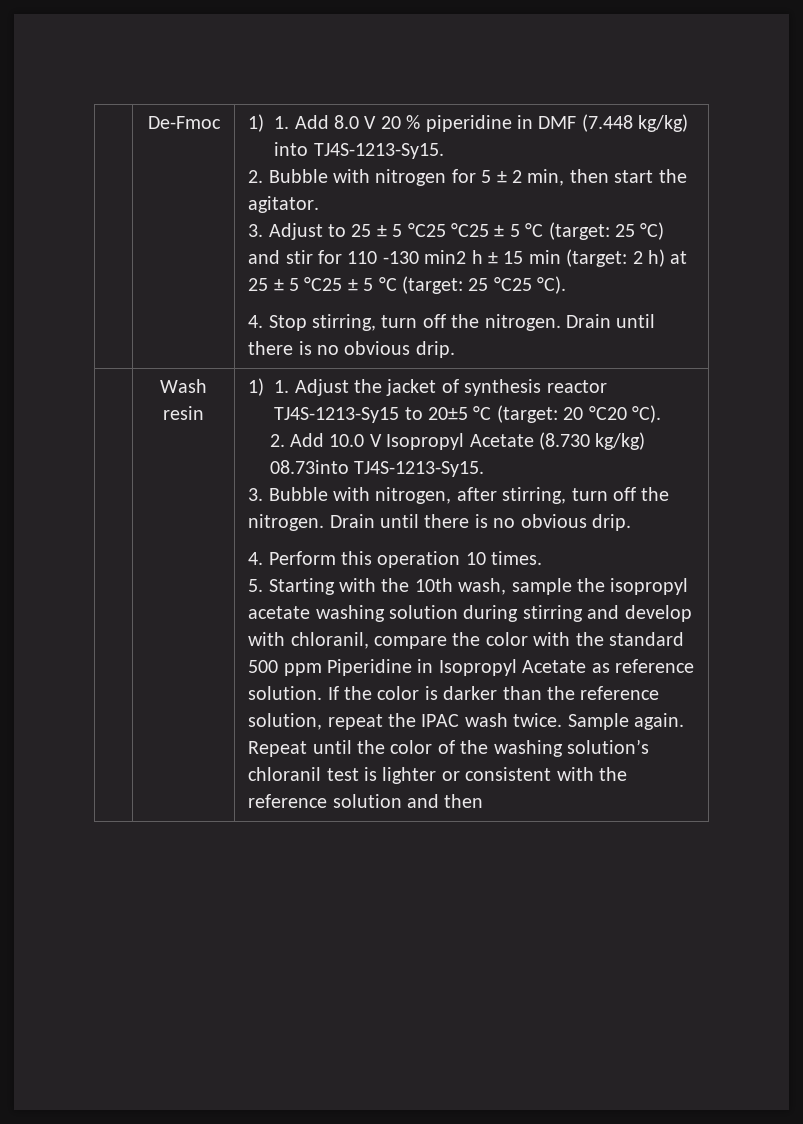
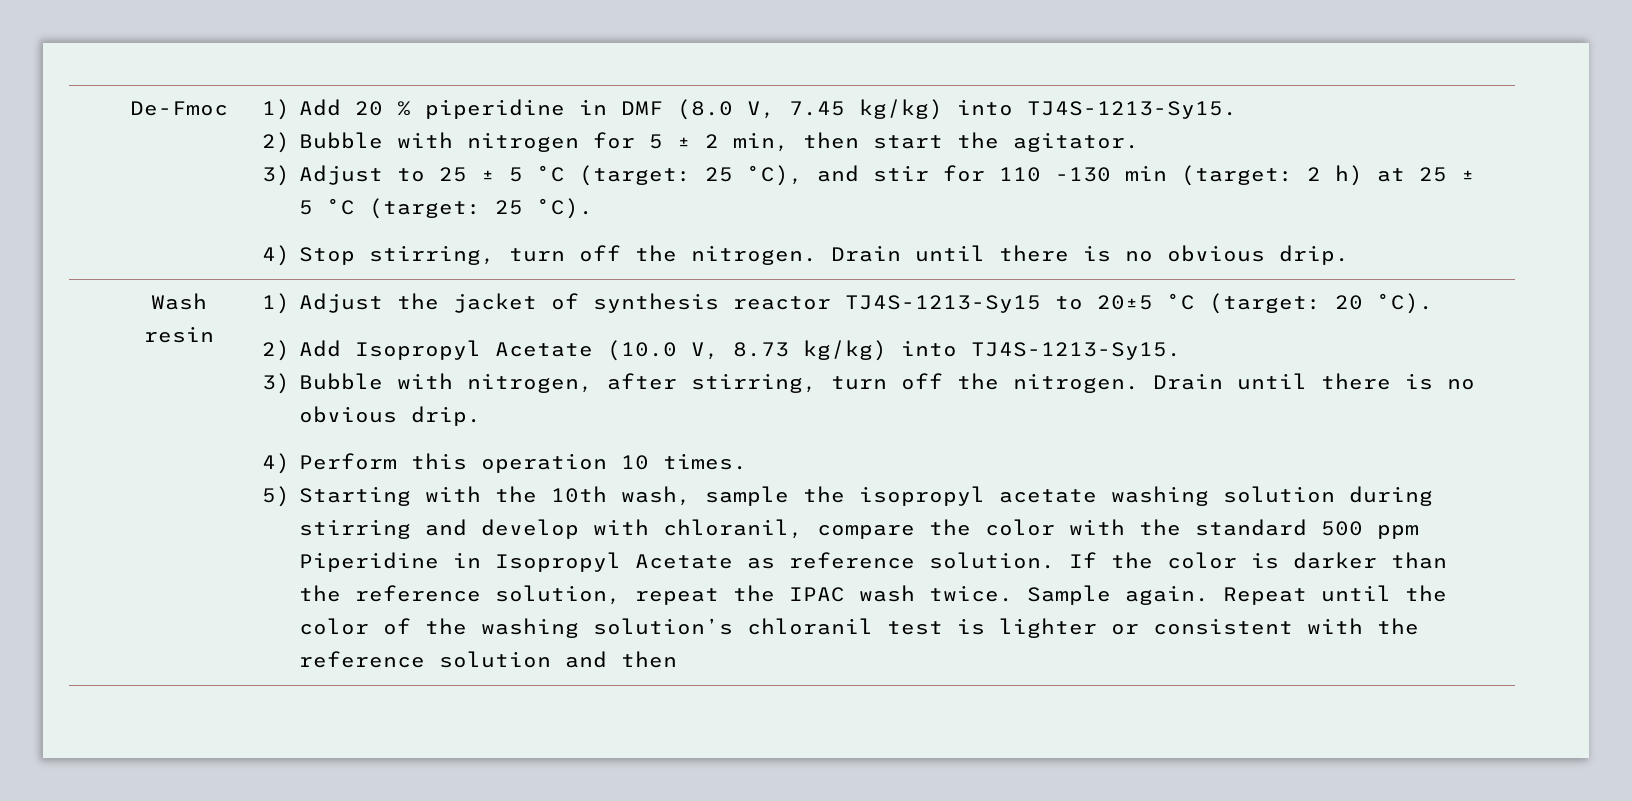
- 1) 1. Add 8.0 V 20 % piperidine in DMF (7.448 kg/kg) into TJ4S-1213-Sy15.
- 2. Bubble with nitrogen for 5 ± 2 min, then start the agitator.
+ 1) Add 20 % piperidine in DMF (8.0 V, 7.45 kg/kg) into TJ4S-1213-Sy15.
+ 2) Bubble with nitrogen for 5 ± 2 min, then start the agitator.
- 3. Adjust to 25 ± 5 °C25 °C25 ± 5 °C (target: 25 °C) and stir for 110 -130 min2 h ± 15 min (target: 2 h) at 25 ± 5 °C25 ± 5 °C (target: 25 °C25 °C).
- 4. Stop stirring, turn off the nitrogen.
+ 3) Adjust to 25 ± 5 °C (target: 25 °C), and stir for 110 -130 min (target: 2 h) at 25 ± 5 °C (target: 25 °C).
+ 4) Stop stirring, turn off the nitrogen.
- 1) 1. Adjust the jacket of synthesis reactor TJ4S-1213-Sy15 to 20±5 °C (target: 20 °C20 °C).
- 2. Add 10.0 V Isopropyl Acetate (8.730 kg/kg) 08.73into TJ4S-1213-Sy15.
- 3. Bubble with nitrogen, after stirring, turn off the nitrogen.
+ 1) Adjust the jacket of synthesis reactor TJ4S-1213-Sy15 to 20±5 °C (target: 20 °C).
+ 2) Add Isopropyl Acetate (10.0 V, 8.73 kg/kg) into TJ4S-1213-Sy15.
+ 3) Bubble with nitrogen, after stirring, turn off the nitrogen.
- 4. Perform this operation 10 times.
+ 4) Perform this operation 10 times.
- 5. Starting with the 10th wash, sample the isopropyl acetate washing solution during stirring and develop with chloranil, compare the color with the standard 500 ppm Piperidine in Isopropyl Acetate as reference solution.
+ 5) Starting with the 10th wash, sample the isopropyl acetate washing solution during stirring and develop with chloranil, compare the color with the standard 500 ppm Piperidine in Isopropyl Acetate as reference solution.

